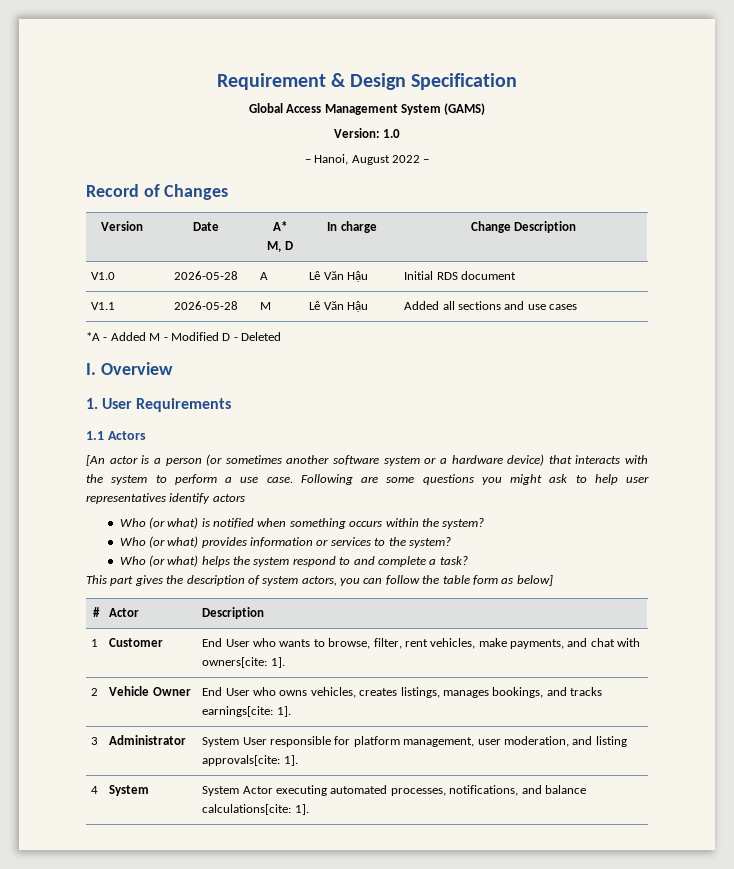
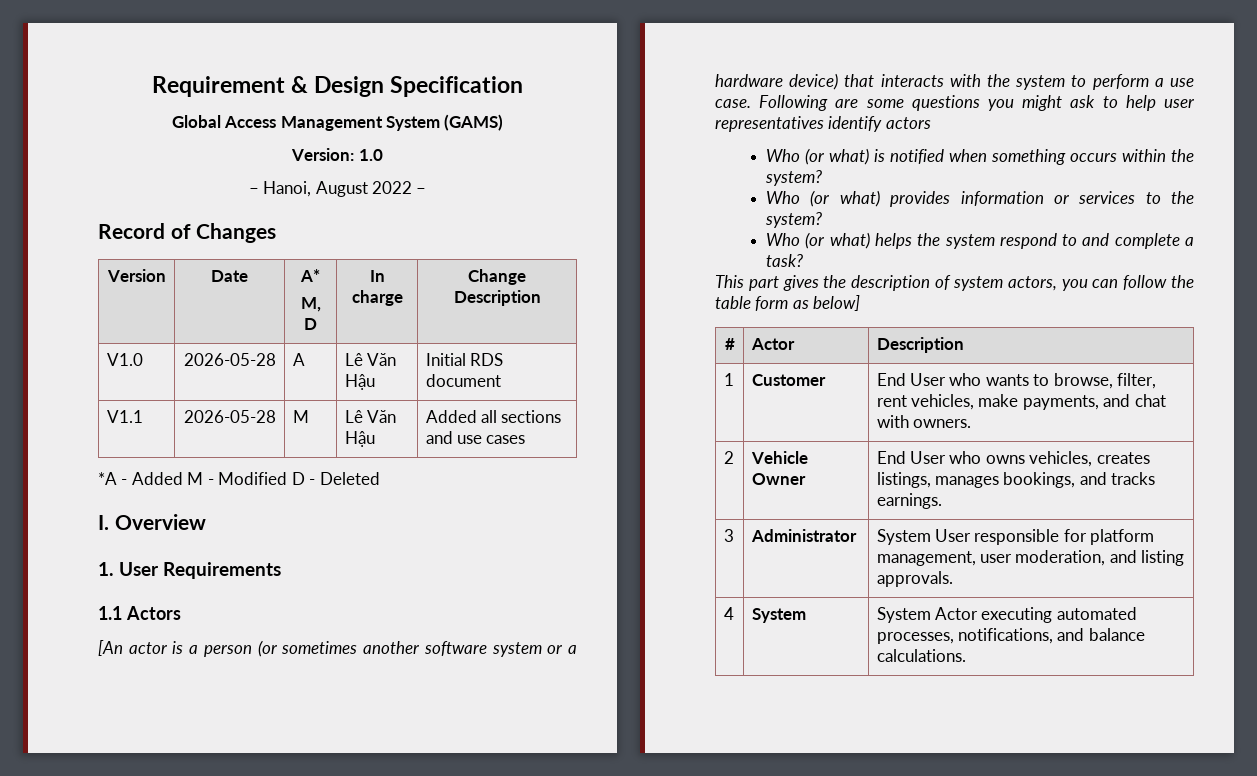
- 1 | Customer | End User who wants to browse, filter, rent vehicles, make payments, and chat with owners[cite: 1].
+ 1 | Customer | End User who wants to browse, filter, rent vehicles, make payments, and chat with owners.
- 2 | Vehicle Owner | End User who owns vehicles, creates listings, manages bookings, and tracks earnings[cite: 1].
+ 2 | Vehicle Owner | End User who owns vehicles, creates listings, manages bookings, and tracks earnings.
- 3 | Administrator | System User responsible for platform management, user moderation, and listing approvals[cite: 1].
+ 3 | Administrator | System User responsible for platform management, user moderation, and listing approvals.
- 4 | System | System Actor executing automated processes, notifications, and balance calculations[cite: 1].
+ 4 | System | System Actor executing automated processes, notifications, and balance calculations.

